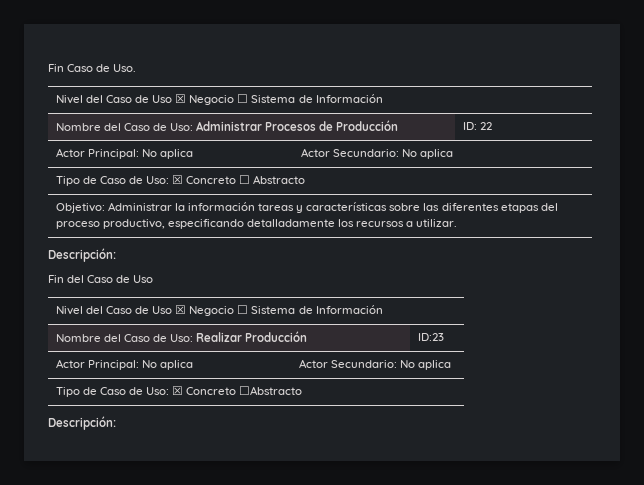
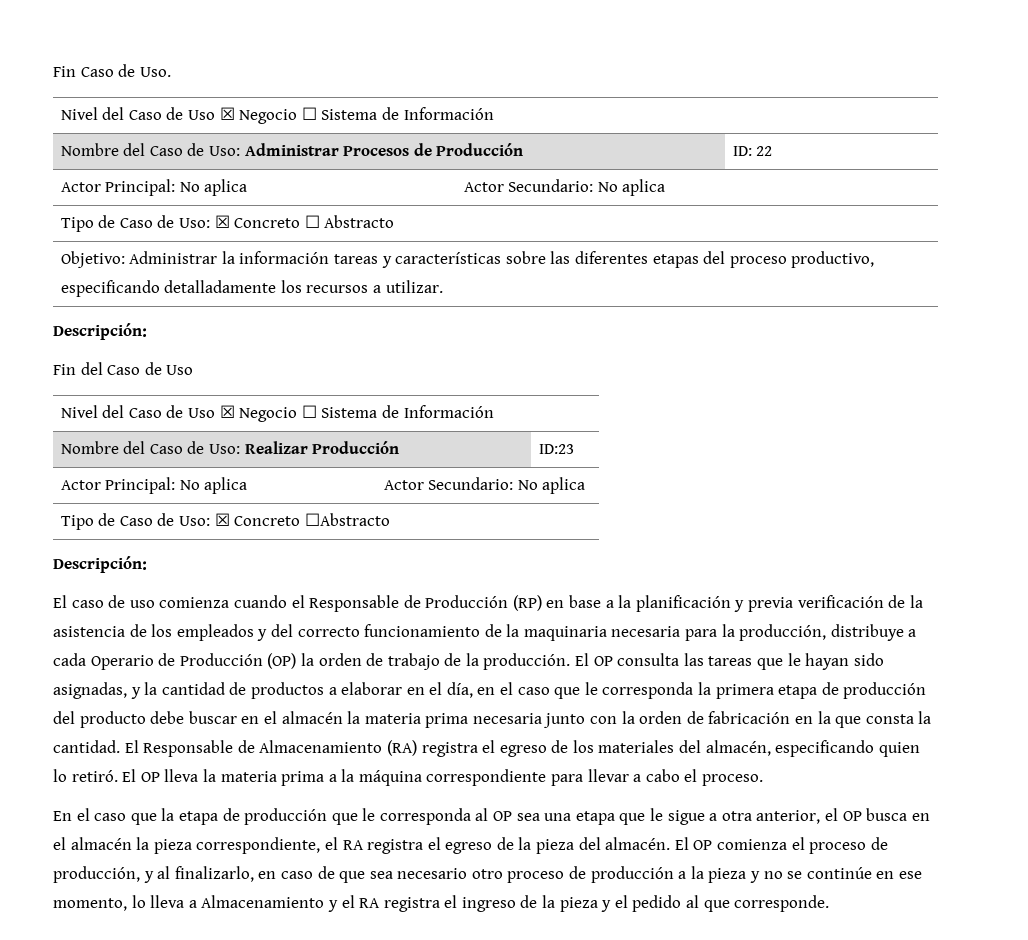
+ El caso de uso comienza cuando el Responsable de Producción (RP) en base a la planificación y previa verificación de la asistencia de los empleados y del correcto funcionamiento de la maquinaria necesaria para la producción, distribuye a cada Operario de Producción (OP) la orden de trabajo de la producción. El OP consulta las tareas que le hayan sido asignadas, y la cantidad de productos a elaborar en el día, en el caso que le corresponda la primera etapa de producción del producto debe buscar en el almacén la materia prima necesaria junto con la orden de fabricación en la que consta la cantidad. El Responsable de Almacenamiento (RA) registra el egreso de los materiales del almacén, especificando quien lo retiró. El OP lleva la materia prima a la máquina correspondiente para llevar a cabo el proceso.
+ En el caso que la etapa de producción que le corresponda al OP sea una etapa que le sigue a otra anterior, el OP busca en el almacén la pieza correspondiente, el RA registra el egreso de la pieza del almacén. El OP comienza el proceso de producción, y al finalizarlo, en caso de que sea necesario otro proceso de producción a la pieza y no se continúe en ese momento, lo lleva a Almacenamiento y el RA registra el ingreso de la pieza y el pedido al que corresponde.

